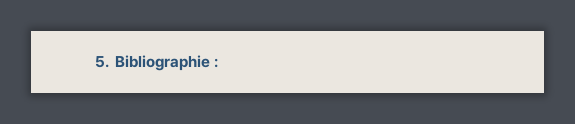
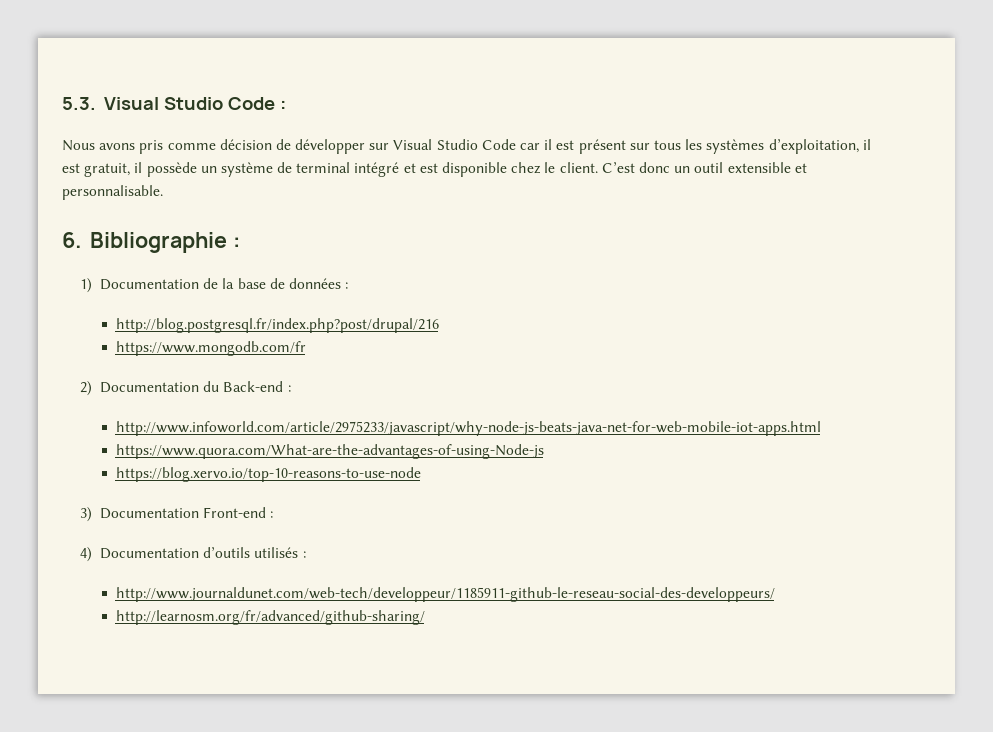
- 5. Bibliographie :
+ 5.3. Visual Studio Code :
+ Nous avons pris comme décision de développer sur Visual Studio Code car il est présent sur tous les systèmes d’exploitation, il est gratuit, il possède un système de terminal intégré et est disponible chez le client. C’est donc un outil extensible et personnalisable.
+ 6. Bibliographie :
+ 1) Documentation de la base de données :
+ http://blog.postgresql.fr/index.php?post/drupal/216
+ https://www.mongodb.com/fr
+ 2) Documentation du Back-end :
+ http://www.infoworld.com/article/2975233/javascript/why-node-js-beats-java-net-for-web-mobile-iot-apps.html
+ https://www.quora.com/What-are-the-advantages-of-using-Node-js
+ https://blog.xervo.io/top-10-reasons-to-use-node
+ 3) Documentation Front-end :
+ 4) Documentation d’outils utilisés :
+ http://www.journaldunet.com/web-tech/developpeur/1185911-github-le-reseau-social-des-developpeurs/
+ http://learnosm.org/fr/advanced/github-sharing/

